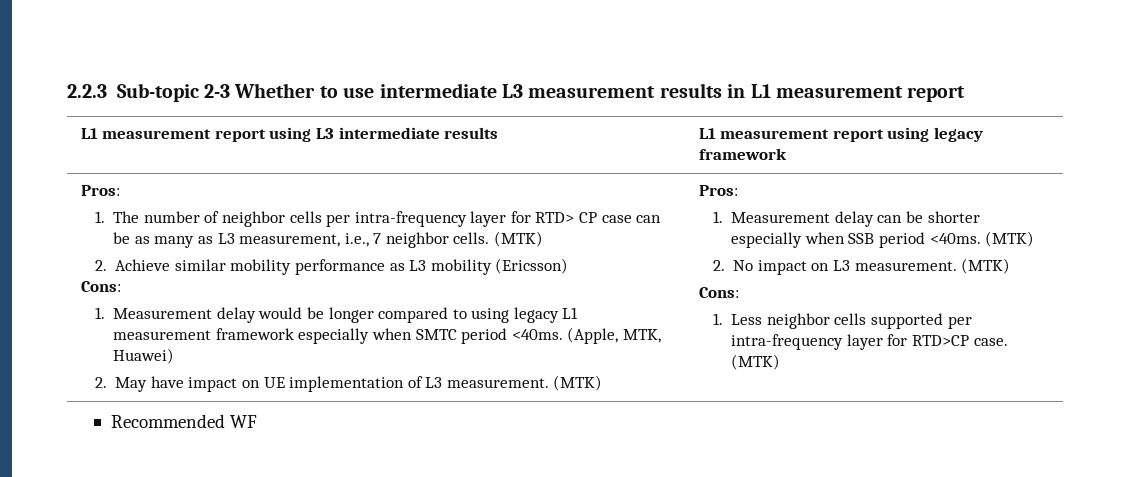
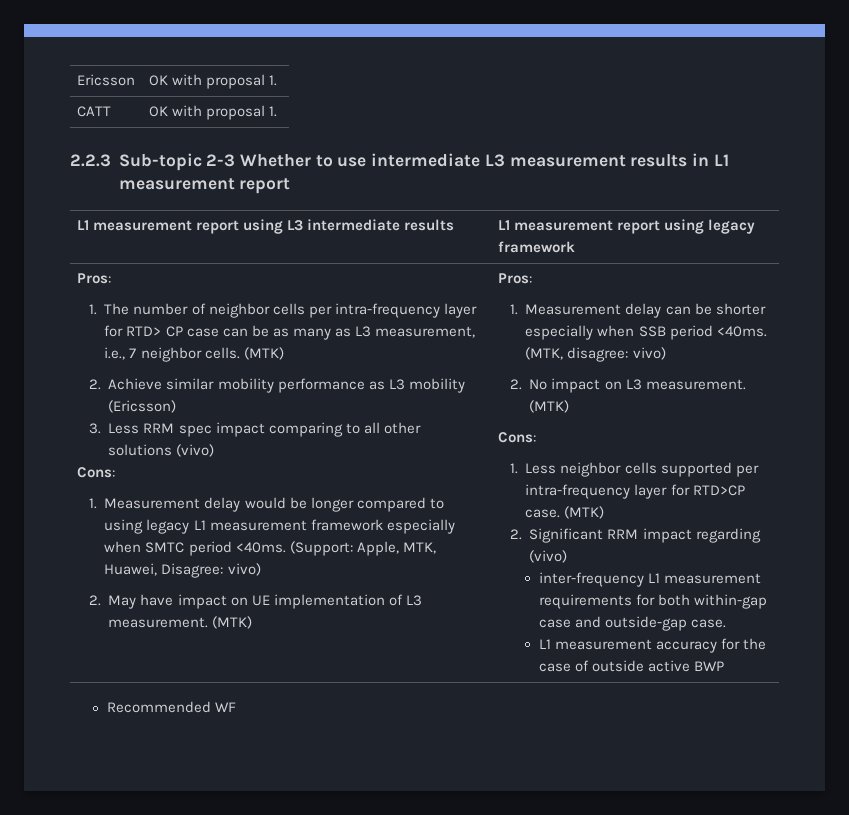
+ Ericsson | OK with proposal 1.
+ CATT | OK with proposal 1.
+ 3. Less RRM spec impact comparing to all other solutions (vivo)
- (Apple, MTK, Huawei)
+ (Support: Apple, MTK, Huawei, Disagree: vivo)
- 1. Measurement delay can be shorter especially when SSB period <40ms. (MTK)
+ 1. Measurement delay can be shorter especially when SSB period <40ms. (MTK, disagree: vivo)
+ 2. Significant RRM impact regarding (vivo)
+ inter-frequency L1 measurement requirements for both within-gap case and outside-gap case.
+ L1 measurement accuracy for the case of outside active BWP

